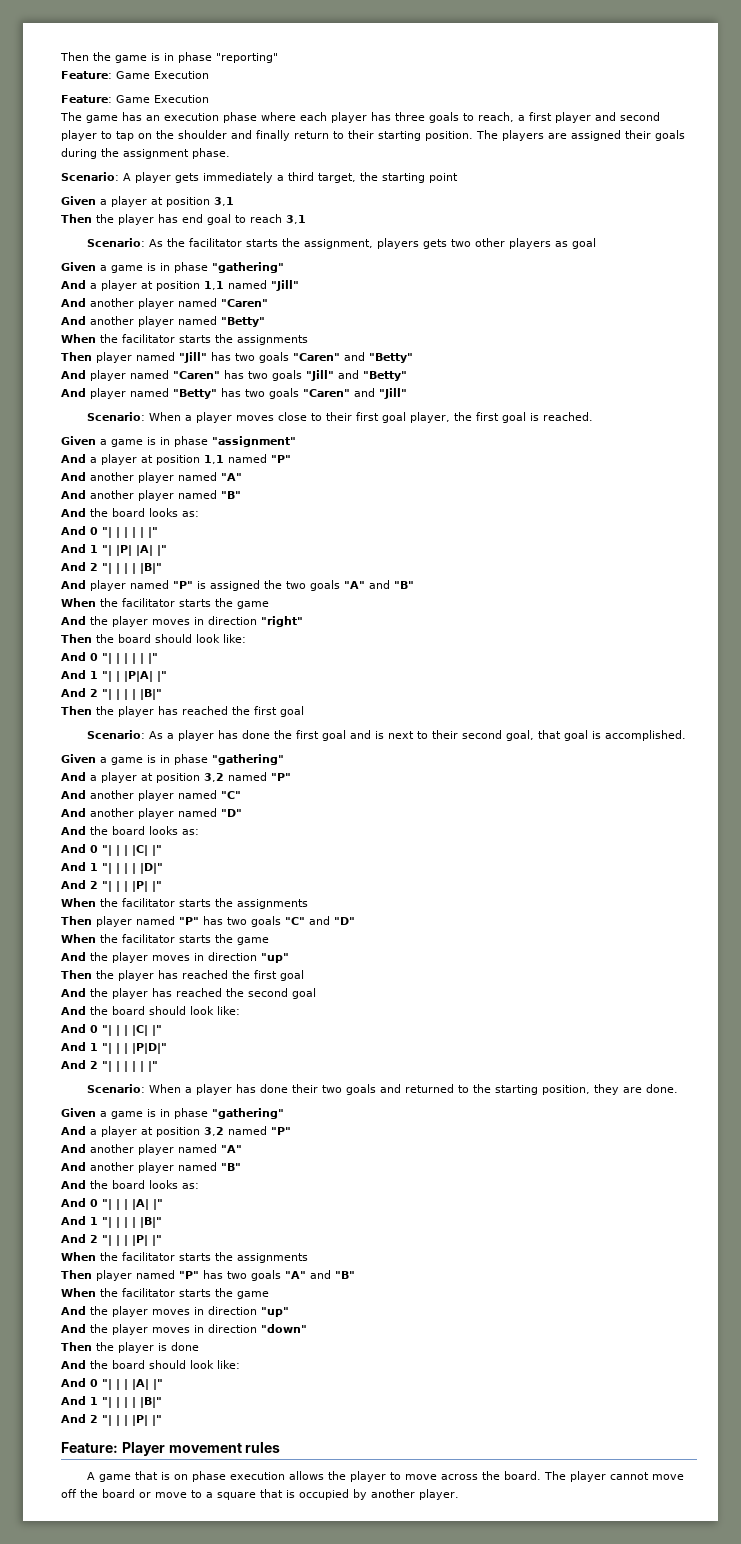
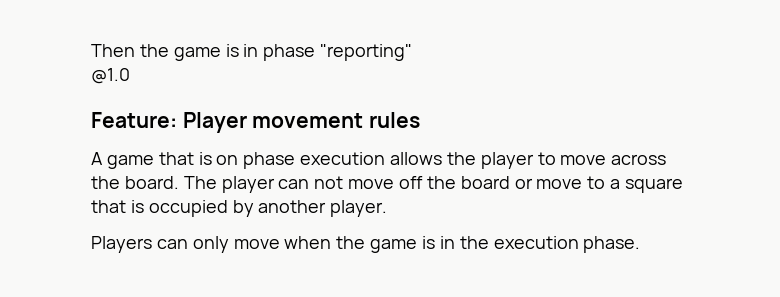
  Then the game is in phase "reporting"
- Feature: Game Execution
- Feature: Game Execution
- The game has an execution phase where each player has three goals to reach, a first player and second player to tap on the shoulder and finally return to their starting position. The players are assigned their goals during the assignment phase.
- Scenario: A player gets immediately a third target, the starting point
- Given a player at position 3,1
- Then the player has end goal to reach 3,1
- Scenario: As the facilitator starts the assignment, players gets two other players as goal
- Given a game is in phase "gathering"
- And a player at position 1,1 named "Jill"
- And another player named "Caren"
- And another player named "Betty"
- When the facilitator starts the assignments
- Then player named "Jill" has two goals "Caren" and "Betty"
- And player named "Caren" has two goals "Jill" and "Betty"
- And player named "Betty" has two goals "Caren" and "Jill"
- Scenario: When a player moves close to their first goal player, the first goal is reached.
- Given a game is in phase "assignment"
- And a player at position 1,1 named "P"
- And another player named "A"
- And another player named "B"
- And the board looks as:
- And 0 "| | | | | |"
- And 1 "| |P| |A| |"
- And 2 "| | | | |B|"
- And player named "P" is assigned the two goals "A" and "B"
- When the facilitator starts the game
- And the player moves in direction "right"
- Then the board should look like:
- And 0 "| | | | | |"
- And 1 "| | |P|A| |"
- And 2 "| | | | |B|"
- Then the player has reached the first goal
- Scenario: As a player has done the first goal and is next to their second goal, that goal is accomplished.
- Given a game is in phase "gathering"
- And a player at position 3,2 named "P"
- And another player named "C"
- And another player named "D"
- And the board looks as:
- And 0 "| | | |C| |"
- And 1 "| | | | |D|"
- And 2 "| | | |P| |"
- When the facilitator starts the assignments
- Then player named "P" has two goals "C" and "D"
- When the facilitator starts the game
- And the player moves in direction "up"
- Then the player has reached the first goal
- And the player has reached the second goal
- And the board should look like:
- And 0 "| | | |C| |"
- And 1 "| | | |P|D|"
- And 2 "| | | | | |"
- Scenario: When a player has done their two goals and returned to the starting position, they are done.
- Given a game is in phase "gathering"
- And a player at position 3,2 named "P"
- And another player named "A"
- And another player named "B"
- And the board looks as:
- And 0 "| | | |A| |"
- And 1 "| | | | |B|"
- And 2 "| | | |P| |"
- When the facilitator starts the assignments
- Then player named "P" has two goals "A" and "B"
- When the facilitator starts the game
- And the player moves in direction "up"
- And the player moves in direction "down"
- Then the player is done
- And the board should look like:
- And 0 "| | | |A| |"
- And 1 "| | | | |B|"
- And 2 "| | | |P| |"
+ @1.0
- The player cannot move off the board or move to a square that is occupied by another player.
+ The player can not move off the board or move to a square that is occupied by another player.
+ Players can only move when the game is in the execution phase.

